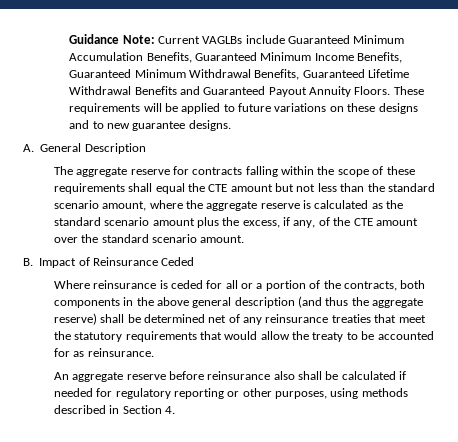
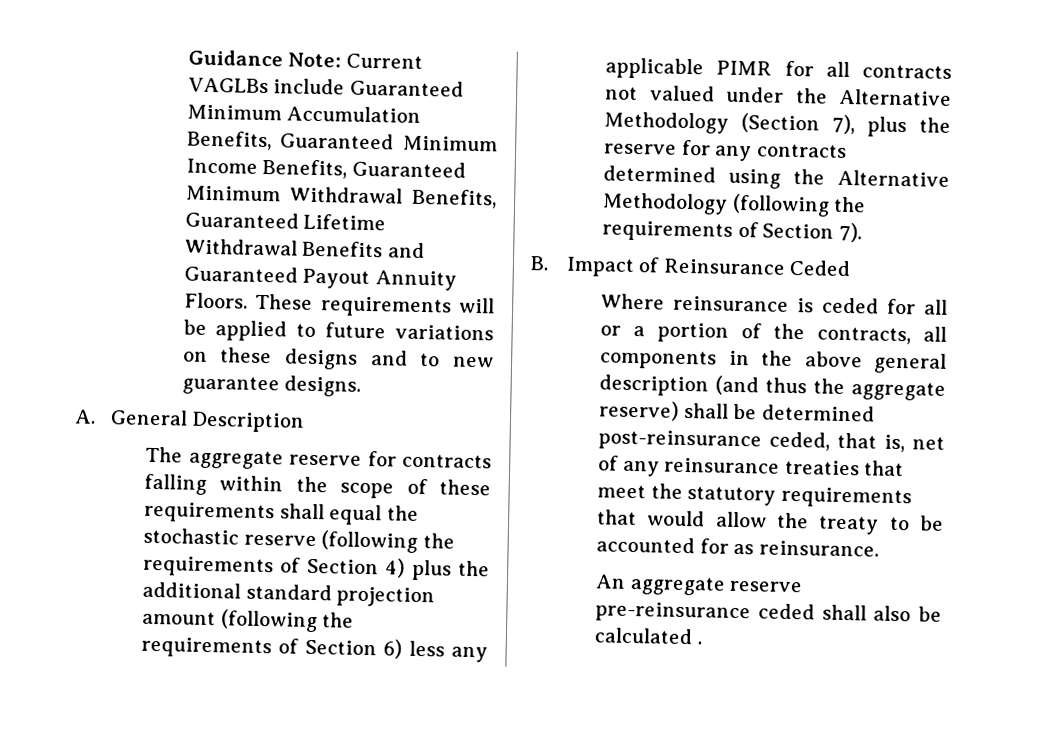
- The aggregate reserve for contracts falling within the scope of these requirements shall equal the CTE amount but not less than the standard scenario amount, where the aggregate reserve is calculated as the standard scenario amount plus the excess, if any, of the CTE amount over the standard scenario amount.
+ The aggregate reserve for contracts falling within the scope of these requirements shall equal the stochastic reserve (following the requirements of Section 4) plus the additional standard projection amount (following the requirements of Section 6) less any applicable PIMR for all contracts not valued under the Alternative Methodology (Section 7), plus the reserve for any contracts determined using the Alternative Methodology (following the requirements of Section 7).
- Where reinsurance is ceded for all or a portion of the contracts, both components in the above general description (and thus the aggregate reserve) shall be determined net of any reinsurance treaties that meet the statutory requirements that would allow the treaty to be accounted for as reinsurance.
+ Where reinsurance is ceded for all or a portion of the contracts, all components in the above general description (and thus the aggregate reserve) shall be determined post-reinsurance ceded, that is, net of any reinsurance treaties that meet the statutory requirements that would allow the treaty to be accounted for as reinsurance.
- An aggregate reserve before reinsurance also shall be calculated if needed for regulatory reporting or other purposes, using methods described in Section 4.
+ An aggregate reserve pre-reinsurance ceded shall also be calculated .

